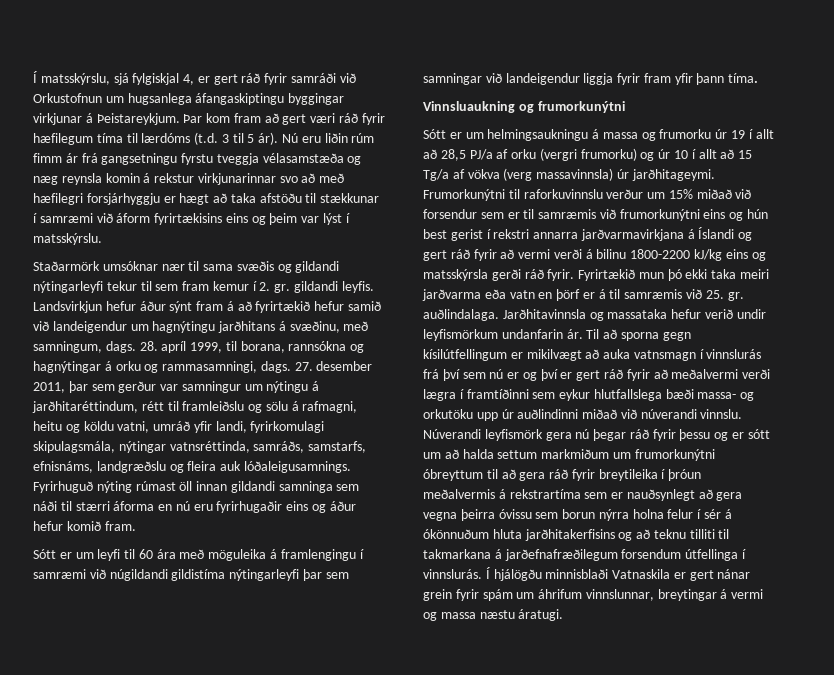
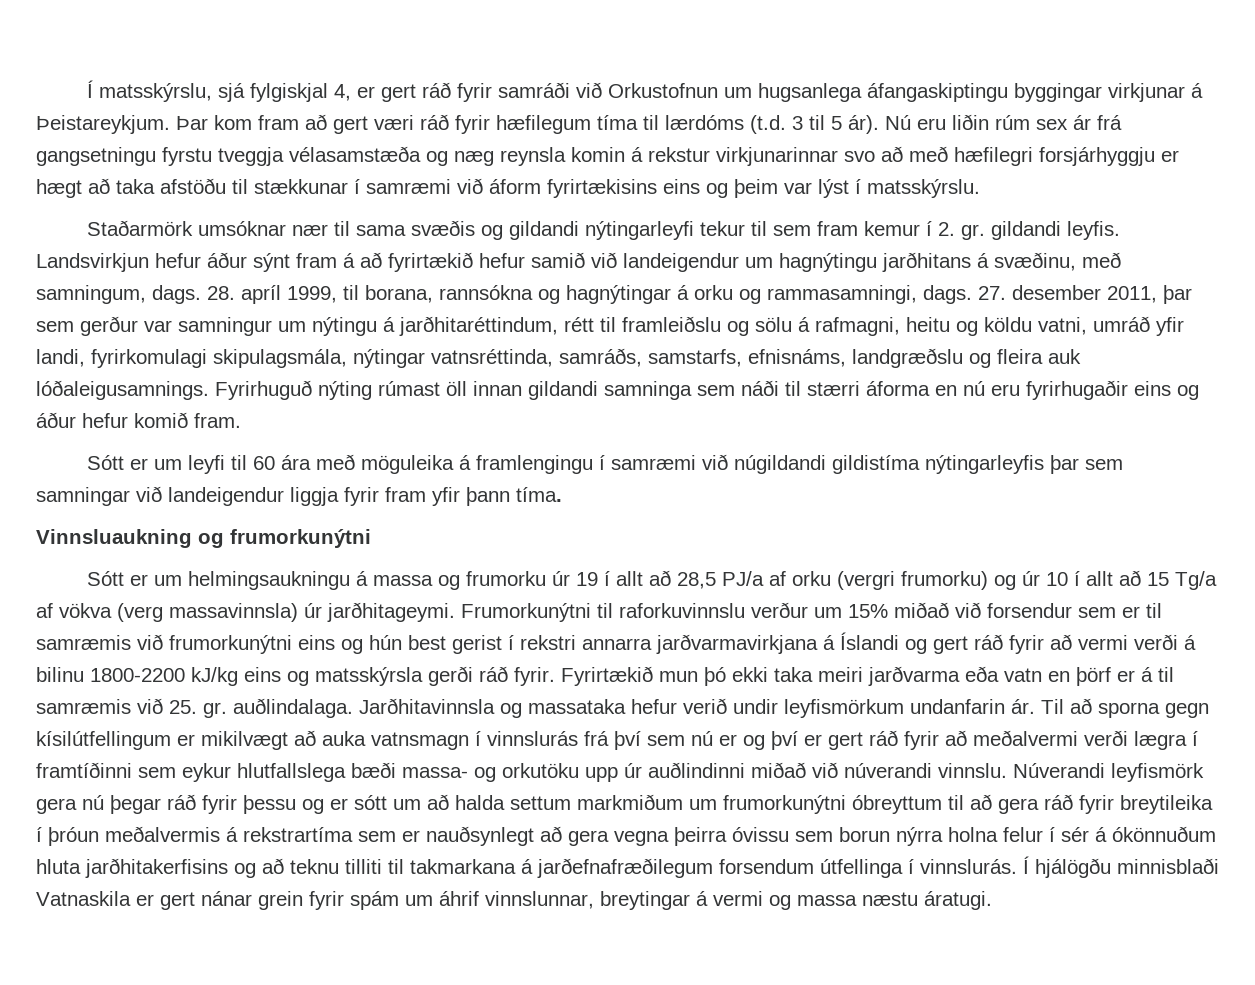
- Nú eru liðin rúm fimm ár frá gangsetningu fyrstu tveggja vélasamstæða og næg reynsla komin á rekstur virkjunarinnar svo að með hæfilegri forsjárhyggju er hægt að taka afstöðu til stækkunar í samræmi við áform fyrirtækisins eins og þeim var lýst í matsskýrslu.
+ Nú eru liðin rúm sex ár frá gangsetningu fyrstu tveggja vélasamstæða og næg reynsla komin á rekstur virkjunarinnar svo að með hæfilegri forsjárhyggju er hægt að taka afstöðu til stækkunar í samræmi við áform fyrirtækisins eins og þeim var lýst í matsskýrslu.
- Sótt er um leyfi til 60 ára með möguleika á framlengingu í samræmi við núgildandi gildistíma nýtingarleyfi þar sem samningar við landeigendur liggja fyrir fram yfir þann tíma.
+ Sótt er um leyfi til 60 ára með möguleika á framlengingu í samræmi við núgildandi gildistíma nýtingarleyfis þar sem samningar við landeigendur liggja fyrir fram yfir þann tíma.
- Í hjálögðu minnisblaði Vatnaskila er gert nánar grein fyrir spám um áhrifum vinnslunnar, breytingar á vermi og massa næstu áratugi.
+ Í hjálögðu minnisblaði Vatnaskila er gert nánar grein fyrir spám um áhrif vinnslunnar, breytingar á vermi og massa næstu áratugi.

